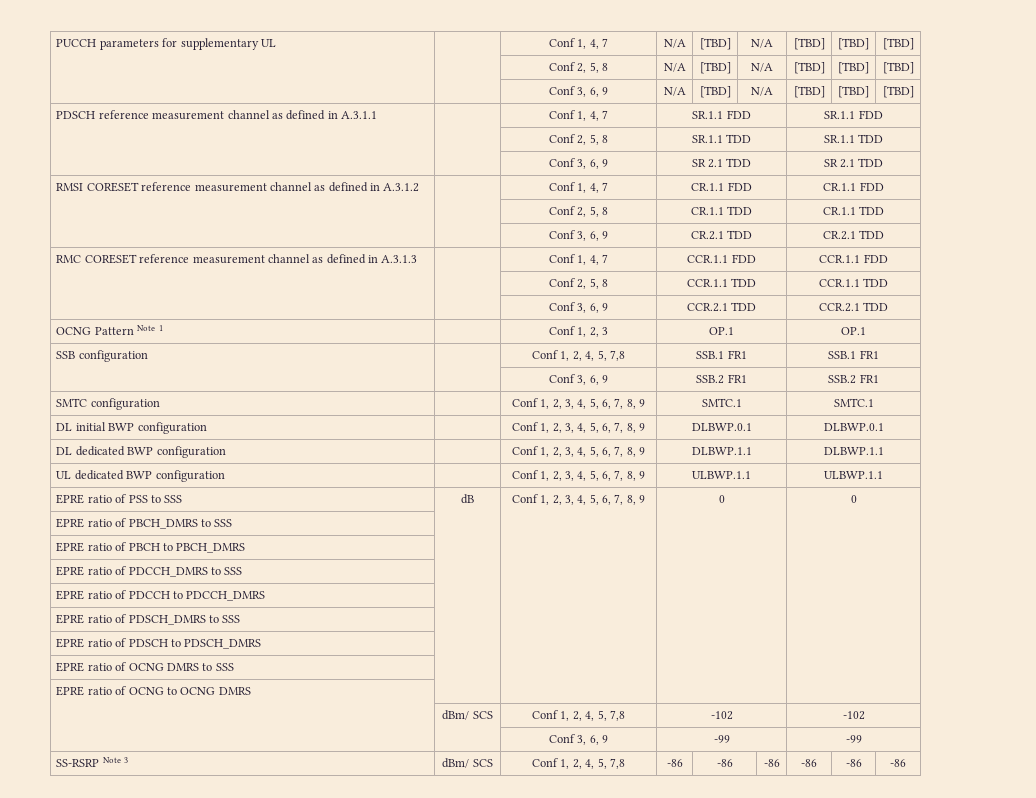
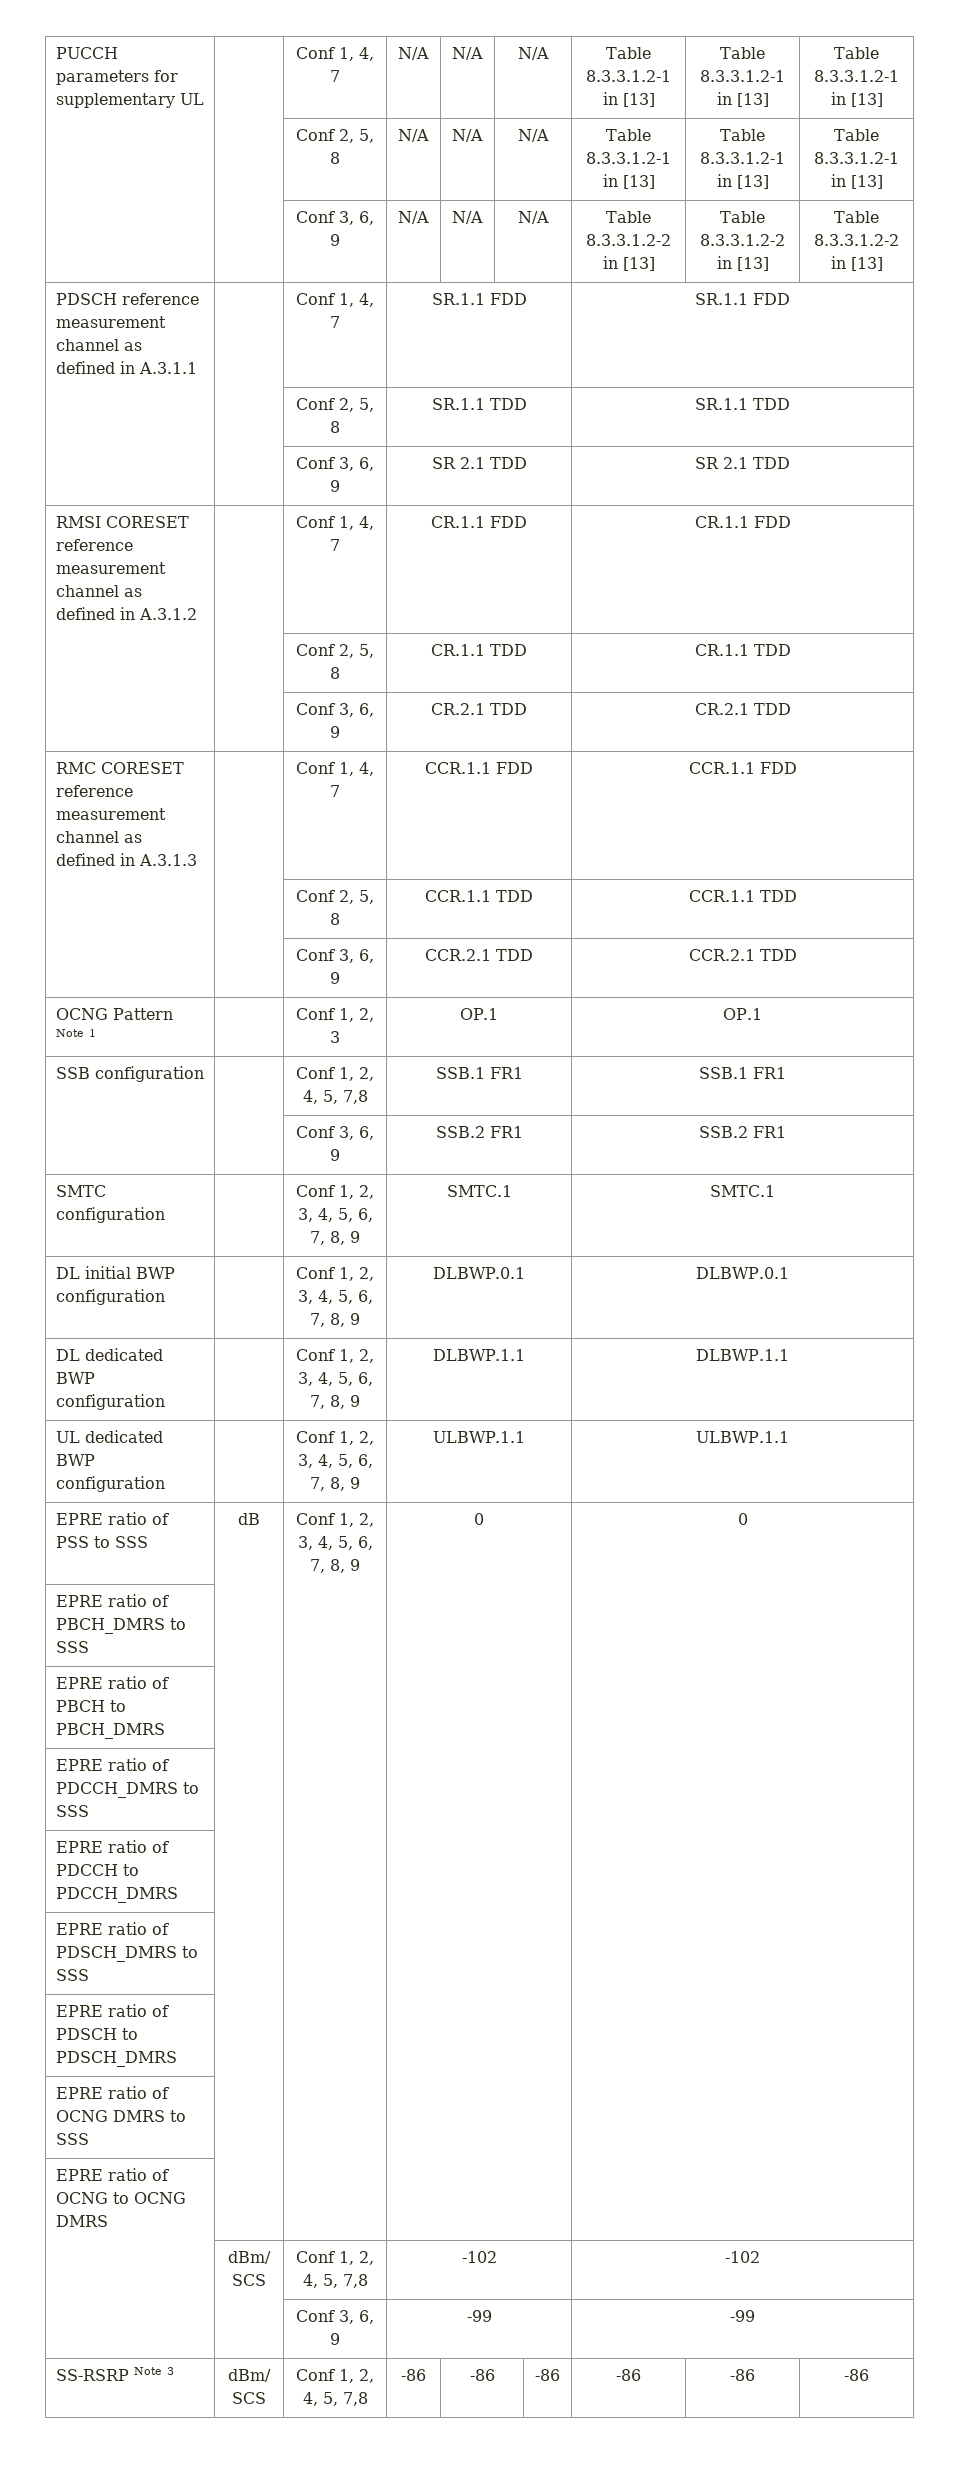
- PUCCH parameters for supplementary UL | | Conf 1, 4, 7 | N/A | [TBD] | N/A | [TBD] | [TBD] | [TBD]
+ PUCCH parameters for supplementary UL | | Conf 1, 4, 7 | N/A | N/A | N/A | Table 8.3.3.1.2-1 in [13] | Table 8.3.3.1.2-1 in [13] | Table 8.3.3.1.2-1 in [13]
- | | Conf 2, 5, 8 | N/A | [TBD] | N/A | [TBD] | [TBD] | [TBD]
+ | | Conf 2, 5, 8 | N/A | N/A | N/A | Table 8.3.3.1.2-1 in [13] | Table 8.3.3.1.2-1 in [13] | Table 8.3.3.1.2-1 in [13]
- | | Conf 3, 6, 9 | N/A | [TBD] | N/A | [TBD] | [TBD] | [TBD]
+ | | Conf 3, 6, 9 | N/A | N/A | N/A | Table 8.3.3.1.2-2 in [13] | Table 8.3.3.1.2-2 in [13] | Table 8.3.3.1.2-2 in [13]

